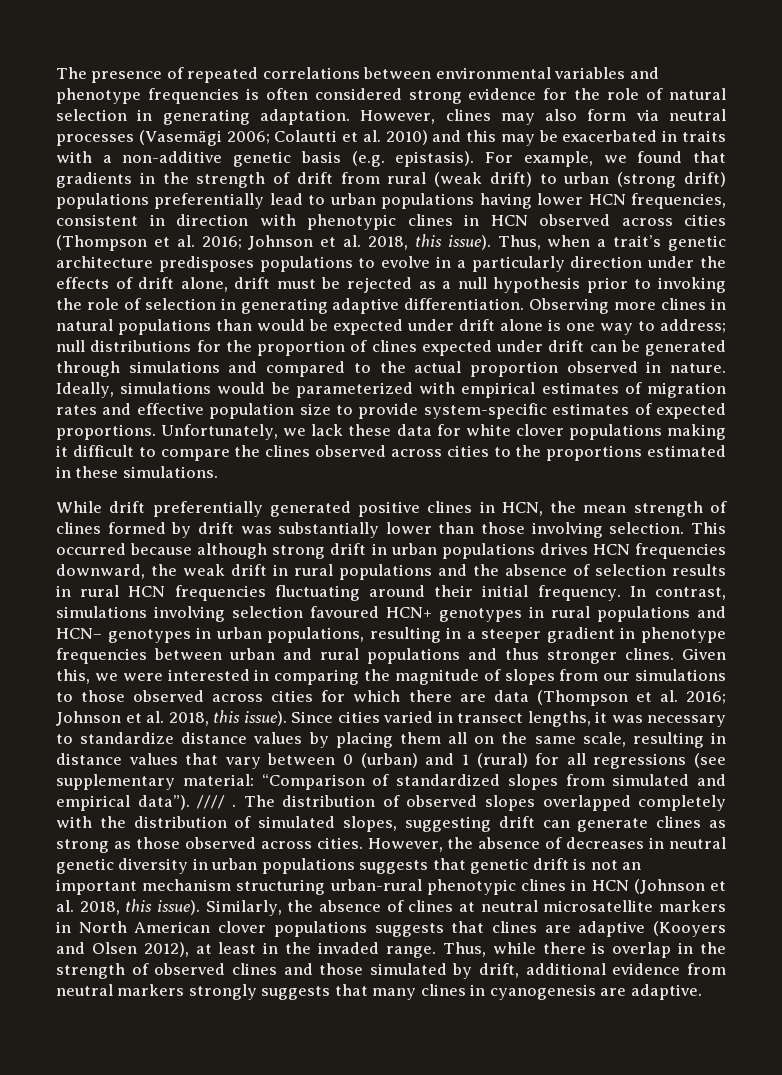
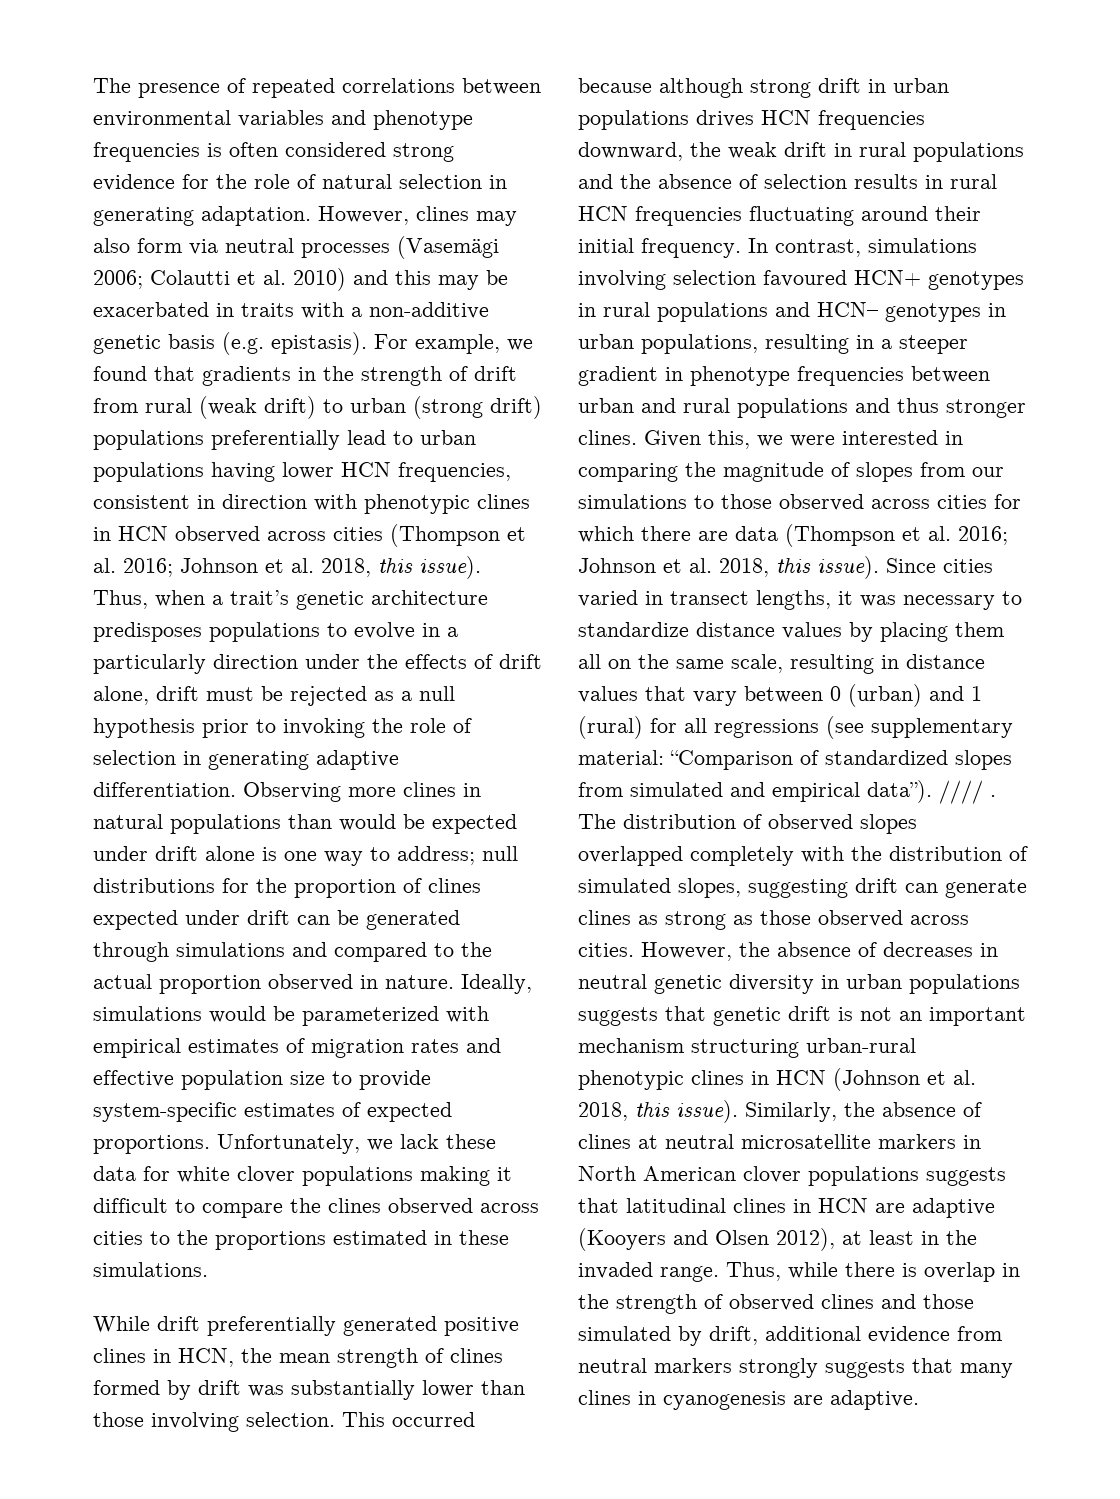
- Similarly, the absence of clines at neutral microsatellite markers in North American clover populations suggests that clines are adaptive (Kooyers and Olsen 2012), at least in the invaded range.
+ Similarly, the absence of clines at neutral microsatellite markers in North American clover populations suggests that latitudinal clines in HCN are adaptive (Kooyers and Olsen 2012), at least in the invaded range.

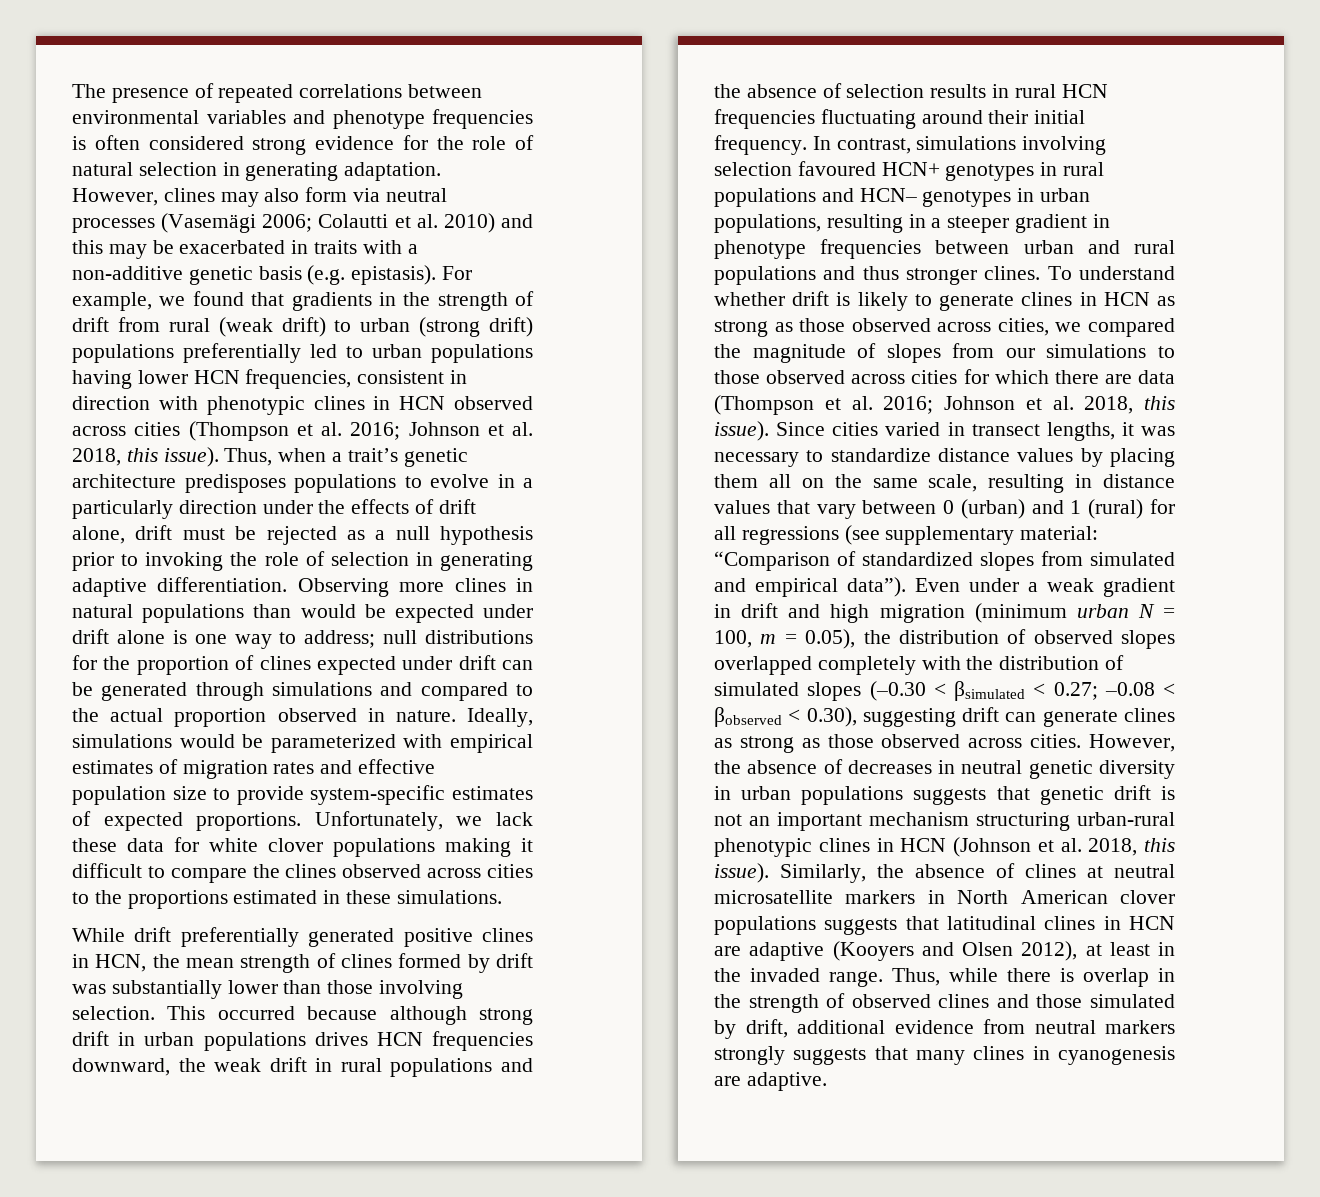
- For example, we found that gradients in the strength of drift from rural (weak drift) to urban (strong drift) populations preferentially lead to urban populations having lower HCN frequencies, consistent in direction with phenotypic clines in HCN observed across cities (Thompson et al. 2016; Johnson et al. 2018, this issue).
+ For example, we found that gradients in the strength of drift from rural (weak drift) to urban (strong drift) populations preferentially led to urban populations having lower HCN frequencies, consistent in direction with phenotypic clines in HCN observed across cities (Thompson et al. 2016; Johnson et al. 2018, this issue).
- Given this, we were interested in comparing the magnitude of slopes from our simulations to those observed across cities for which there are data (Thompson et al. 2016; Johnson et al. 2018, this issue).
+ To understand whether drift is likely to generate clines in HCN as strong as those observed across cities, we compared the magnitude of slopes from our simulations to those observed across cities for which there are data (Thompson et al. 2016; Johnson et al. 2018, this issue).
- //// . The distribution of observed slopes overlapped completely with the distribution of simulated slopes, suggesting drift can generate clines as strong as those observed across cities.
+ Even under a weak gradient in drift and high migration (minimum urban N = 100, m = 0.05), the distribution of observed slopes overlapped completely with the distribution of simulated slopes (–0.30 < βsimulated < 0.27; –0.08 < βobserved < 0.30), suggesting drift can generate clines as strong as those observed across cities.

